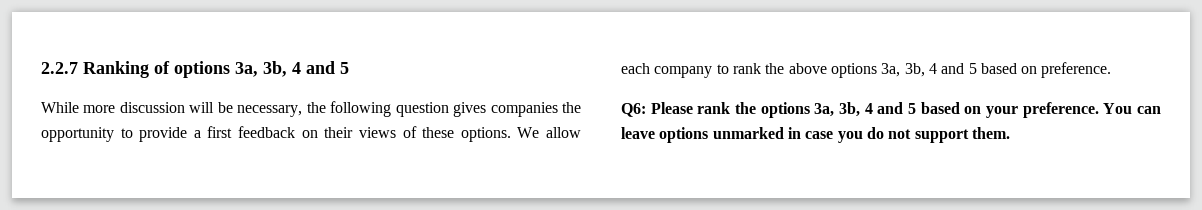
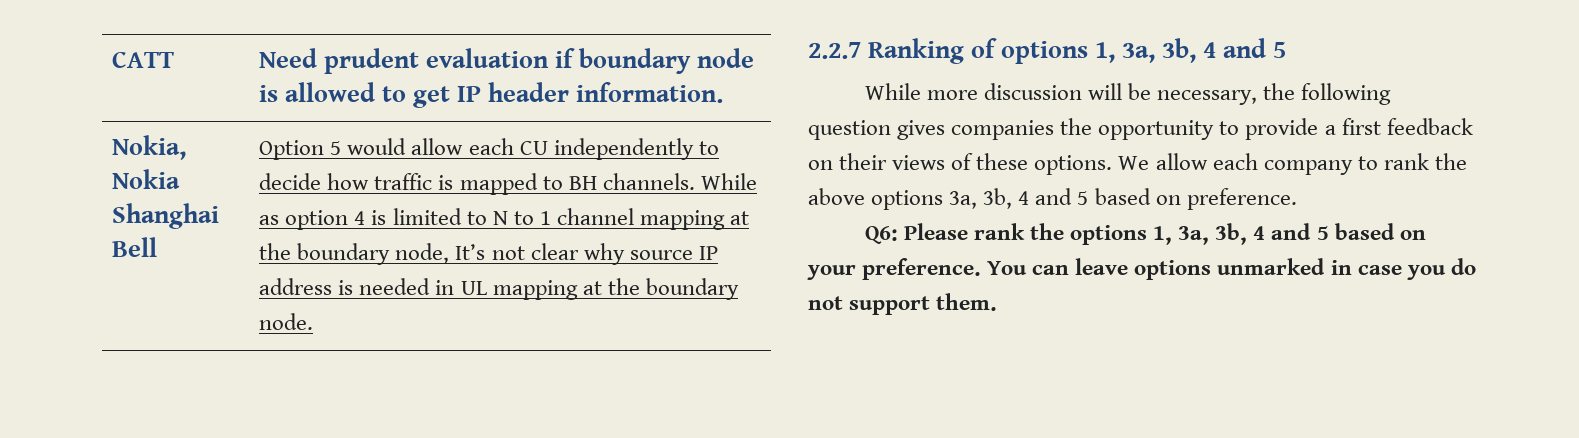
+ CATT | Need prudent evaluation if boundary node is allowed to get IP header information.
+ Nokia, Nokia Shanghai Bell | Option 5 would allow each CU independently to decide how traffic is mapped to BH channels. While as option 4 is limited to N to 1 channel mapping at the boundary node, It’s not clear why source IP address is needed in UL mapping at the boundary node.
- 2.2.7 Ranking of options 3a, 3b, 4 and 5
+ 2.2.7 Ranking of options 1, 3a, 3b, 4 and 5
- Q6: Please rank the options 3a, 3b, 4 and 5 based on your preference.
+ Q6: Please rank the options 1, 3a, 3b, 4 and 5 based on your preference.

